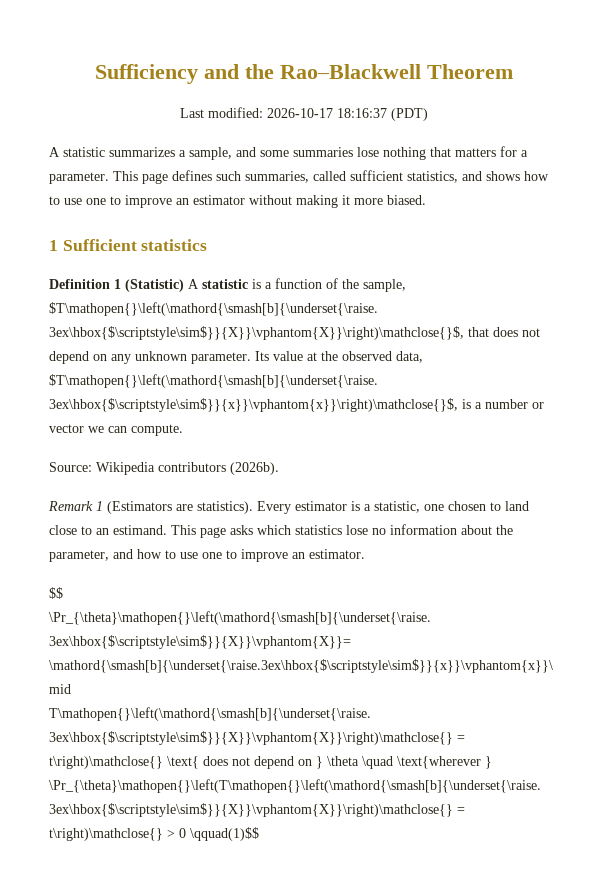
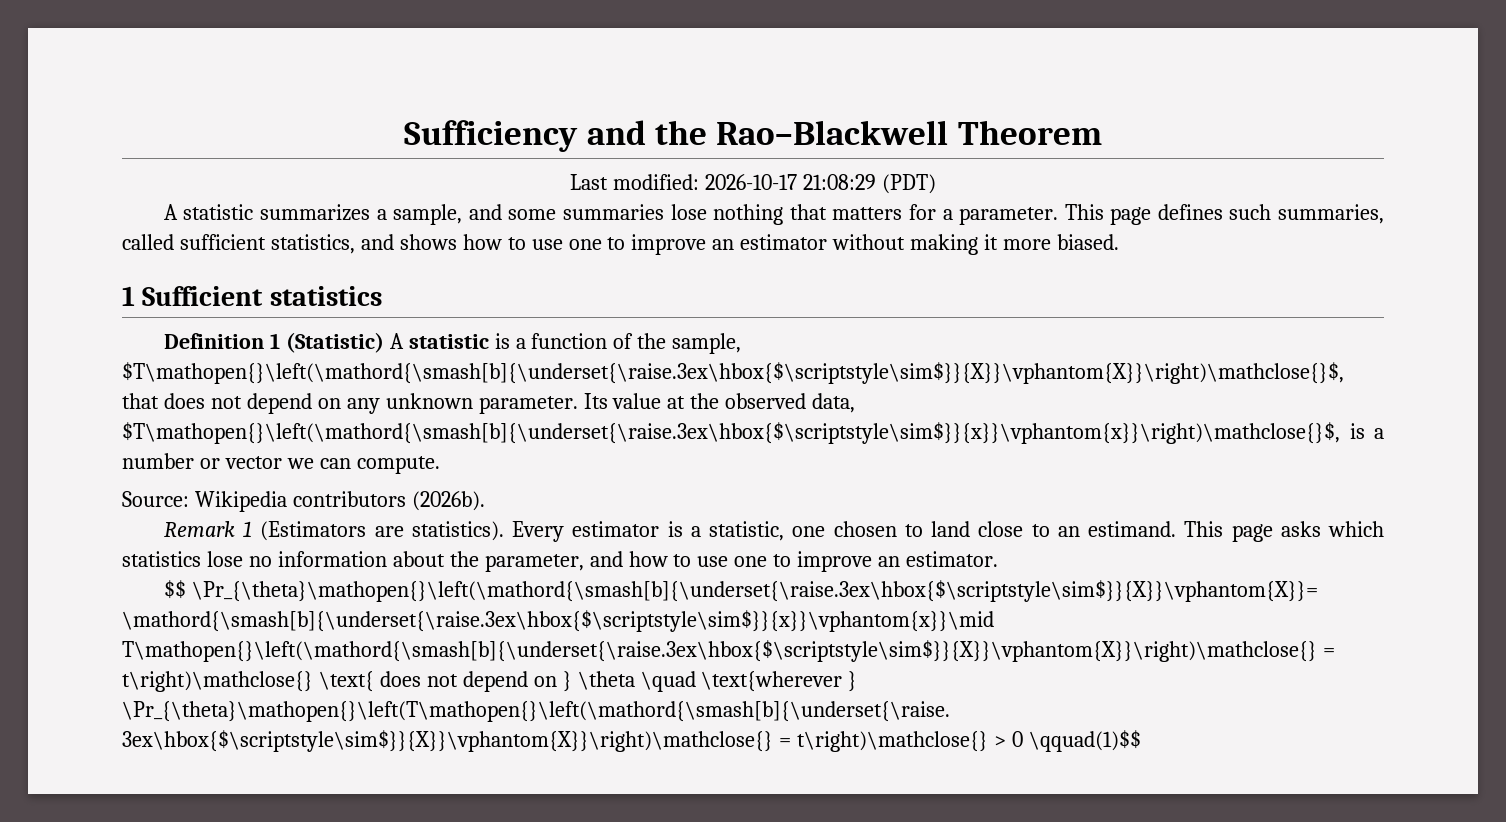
- Last modified: 2026-10-17 18:16:37 (PDT)
+ Last modified: 2026-10-17 21:08:29 (PDT)

